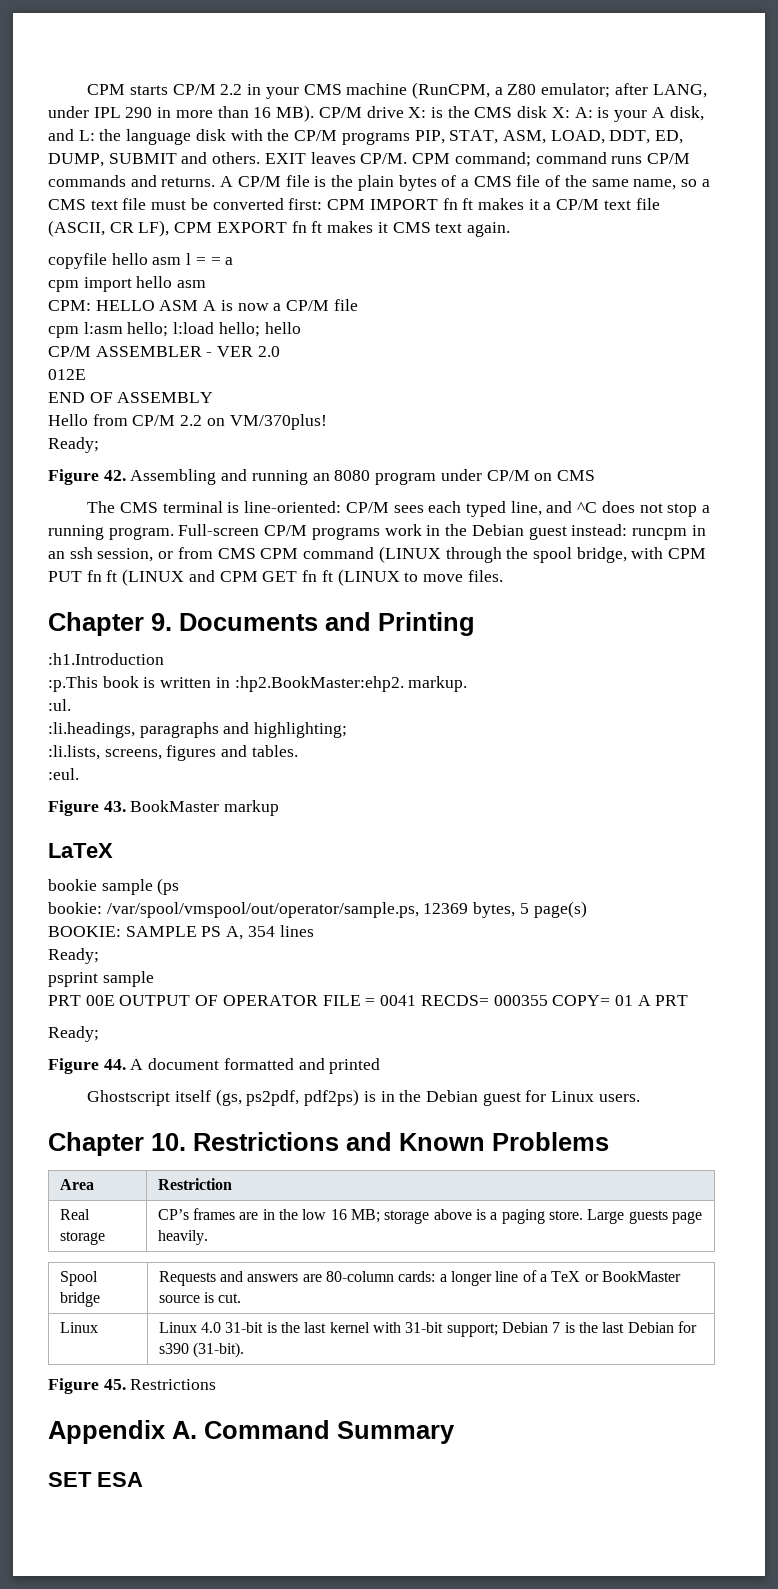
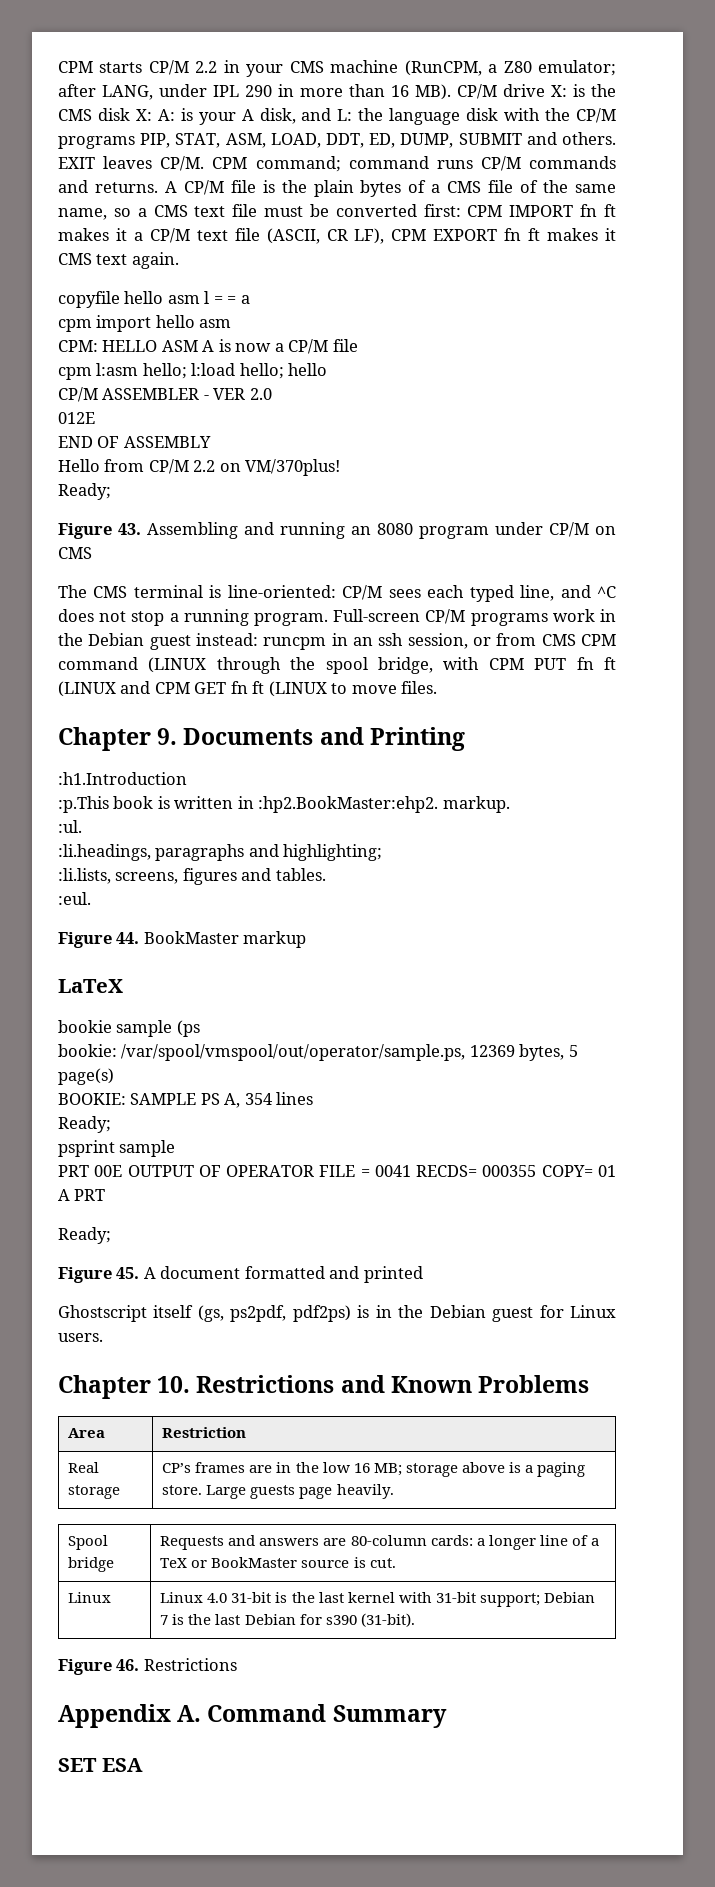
- Figure 42. Assembling and running an 8080 program under CP/M on CMS
+ Figure 43. Assembling and running an 8080 program under CP/M on CMS
- Figure 43. BookMaster markup
+ Figure 44. BookMaster markup
- Figure 44. A document formatted and printed
+ Figure 45. A document formatted and printed
- Figure 45. Restrictions
+ Figure 46. Restrictions

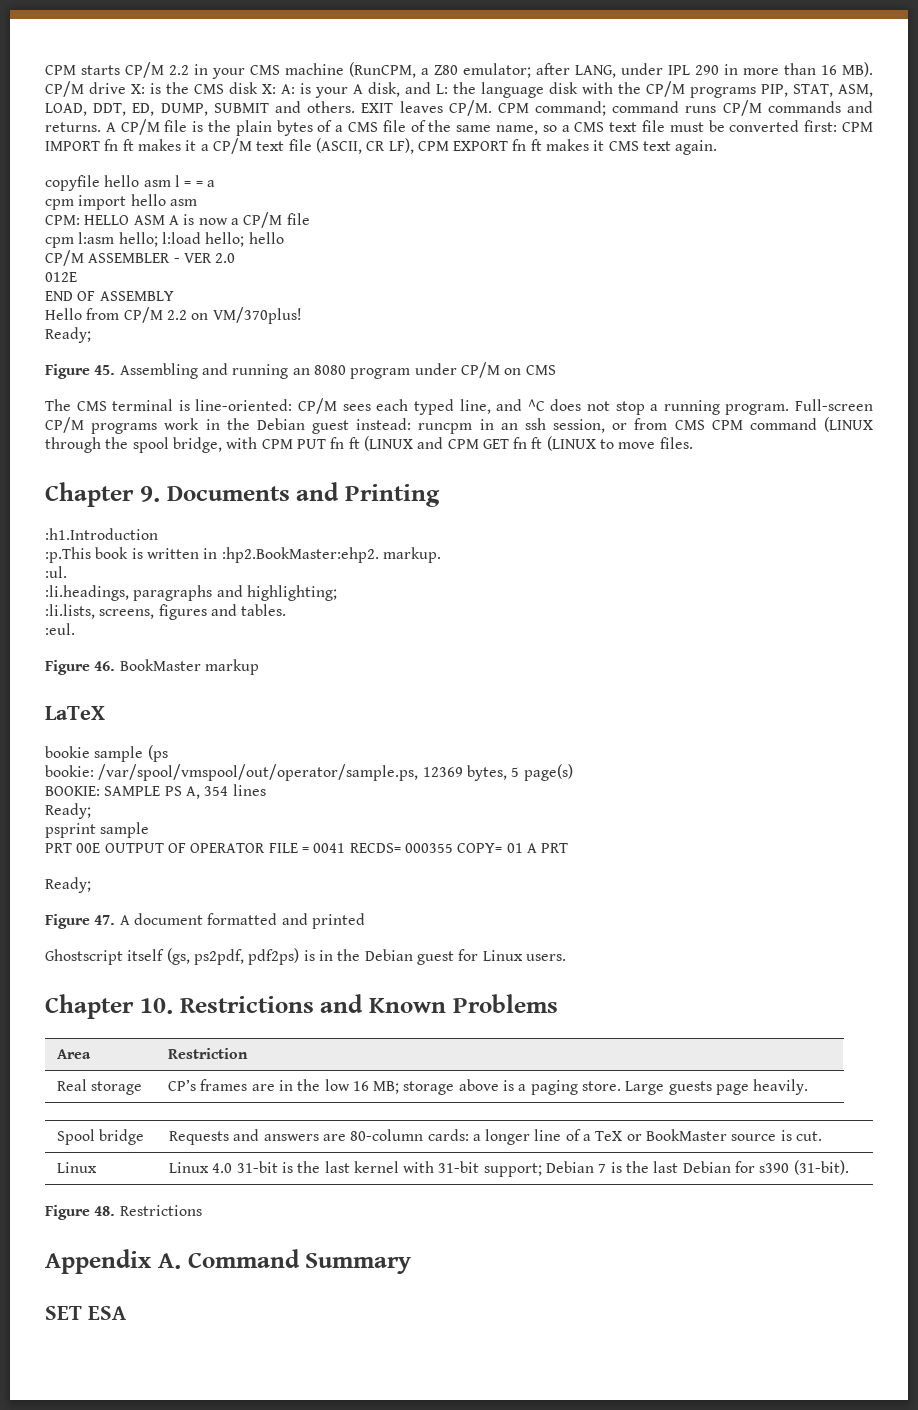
- Figure 43. Assembling and running an 8080 program under CP/M on CMS
+ Figure 45. Assembling and running an 8080 program under CP/M on CMS
- Figure 44. BookMaster markup
+ Figure 46. BookMaster markup
- Figure 45. A document formatted and printed
+ Figure 47. A document formatted and printed
- Figure 46. Restrictions
+ Figure 48. Restrictions

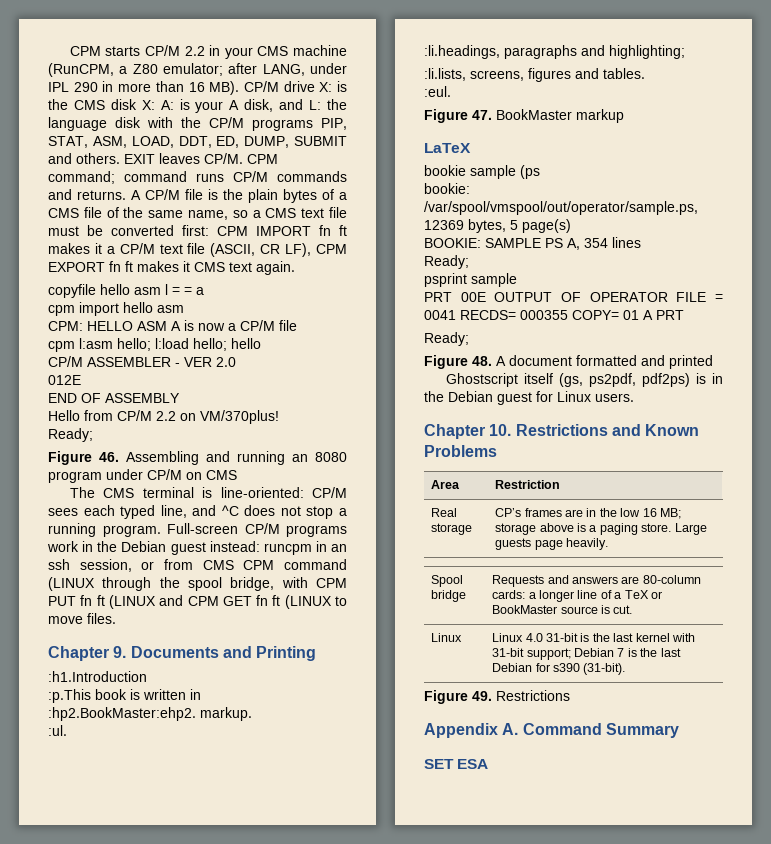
- Figure 45. Assembling and running an 8080 program under CP/M on CMS
+ Figure 46. Assembling and running an 8080 program under CP/M on CMS
- Figure 46. BookMaster markup
+ Figure 47. BookMaster markup
- Figure 47. A document formatted and printed
+ Figure 48. A document formatted and printed
- Figure 48. Restrictions
+ Figure 49. Restrictions

